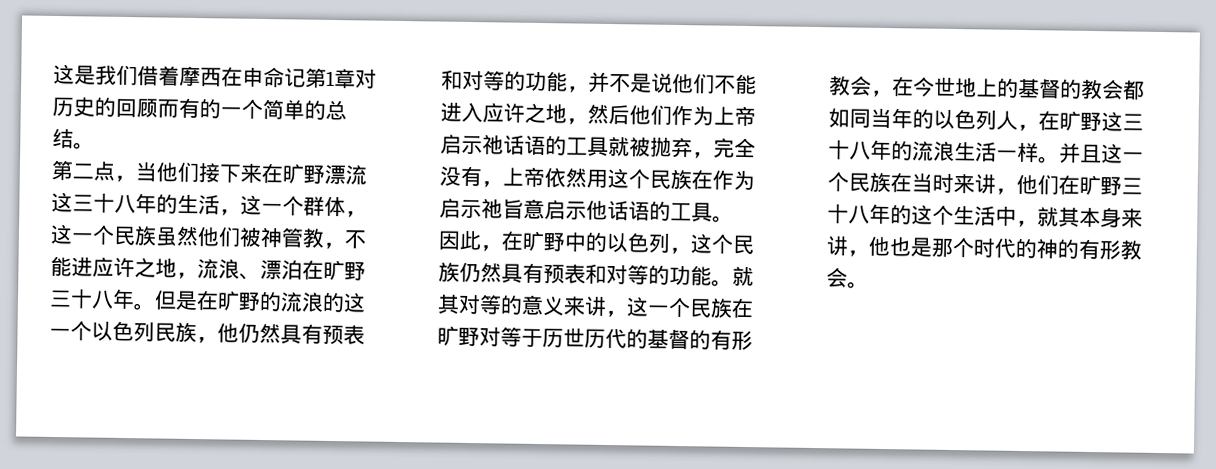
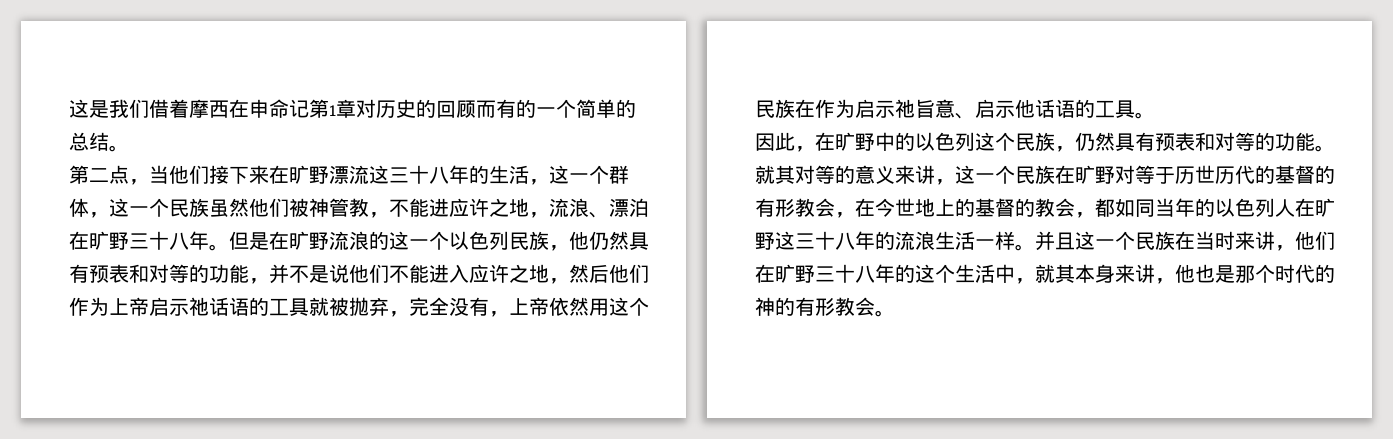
- 但是在旷野的流浪的这一个以色列民族，他仍然具有预表和对等的功能，并不是说他们不能进入应许之地，然后他们作为上帝启示祂话语的工具就被抛弃，完全没有，上帝依然用这个民族在作为启示祂旨意启示他话语的工具。
+ 但是在旷野流浪的这一个以色列民族，他仍然具有预表和对等的功能，并不是说他们不能进入应许之地，然后他们作为上帝启示祂话语的工具就被抛弃，完全没有，上帝依然用这个民族在作为启示祂旨意、启示他话语的工具。
- 因此，在旷野中的以色列，这个民族仍然具有预表和对等的功能。
+ 因此，在旷野中的以色列这个民族，仍然具有预表和对等的功能。
- 就其对等的意义来讲，这一个民族在旷野对等于历世历代的基督的有形教会，在今世地上的基督的教会都如同当年的以色列人，在旷野这三十八年的流浪生活一样。
+ 就其对等的意义来讲，这一个民族在旷野对等于历世历代的基督的有形教会，在今世地上的基督的教会，都如同当年的以色列人在旷野这三十八年的流浪生活一样。

